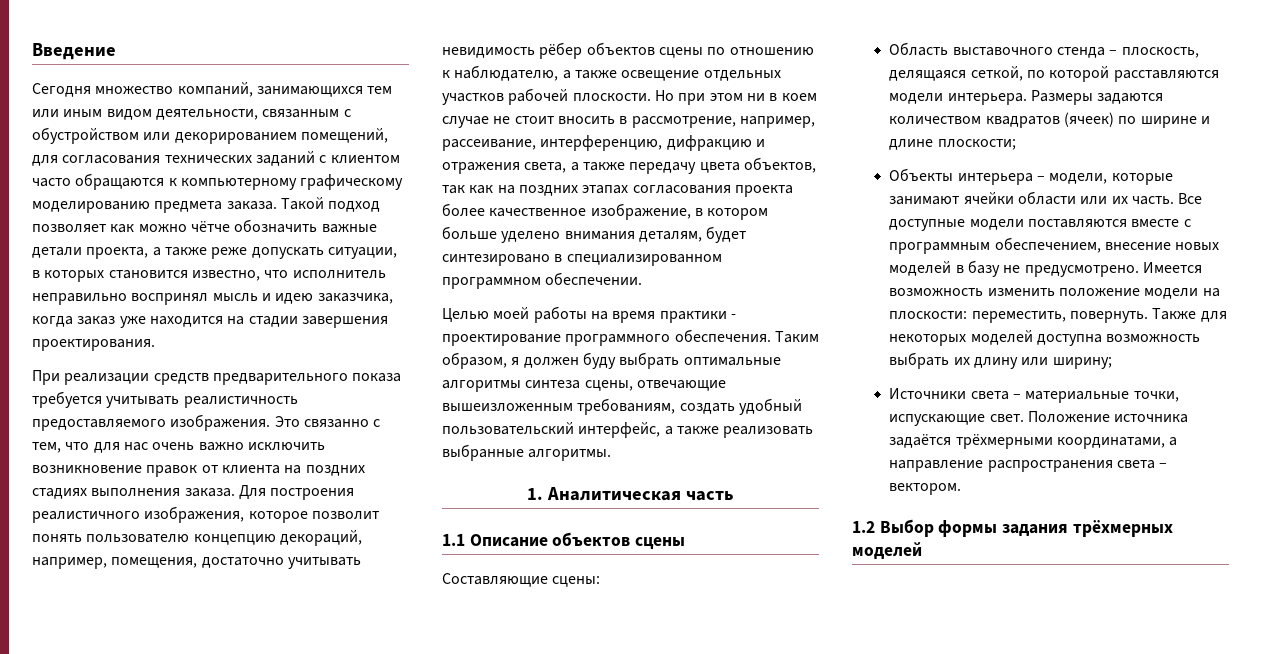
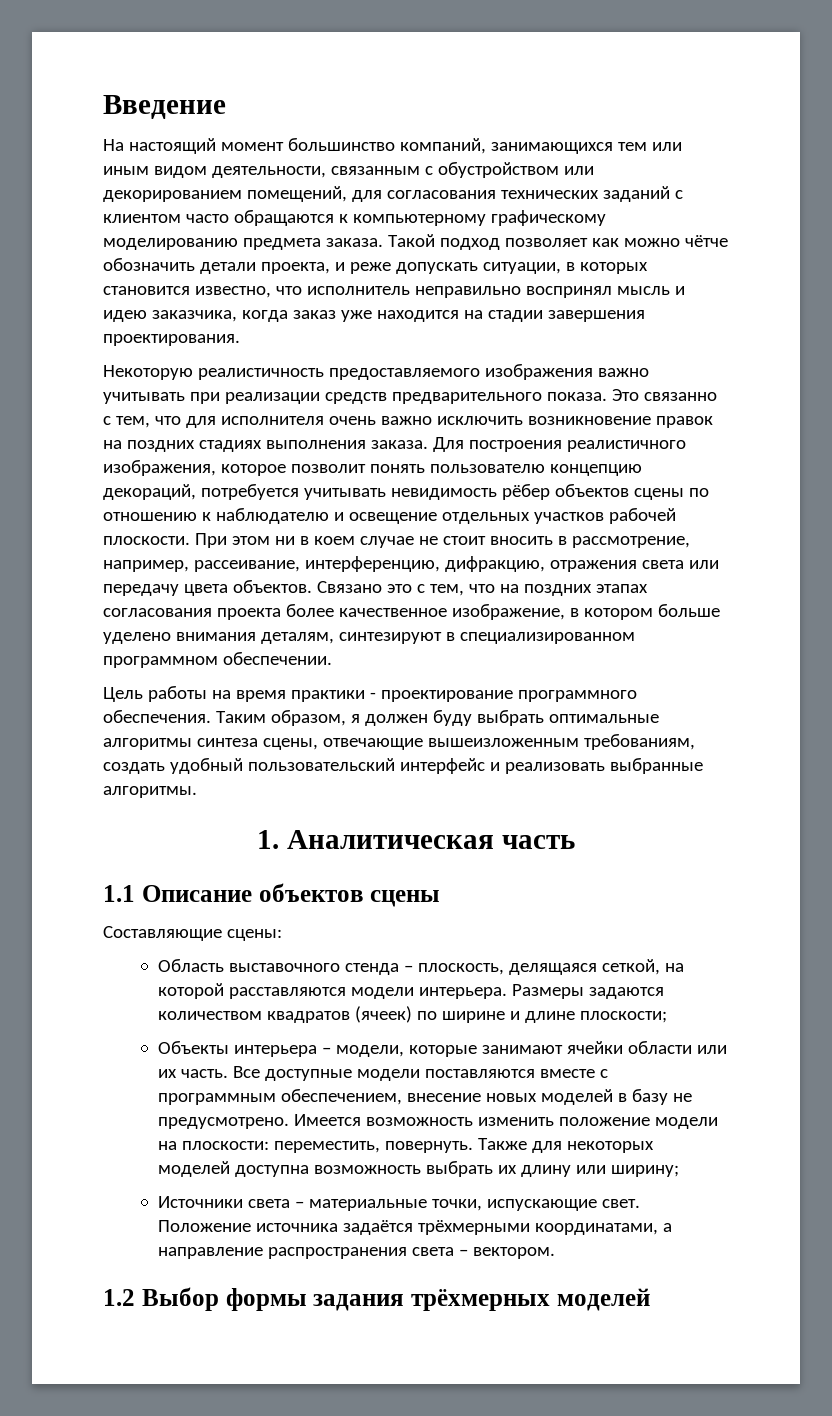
- Сегодня множество компаний, занимающихся тем или иным видом деятельности, связанным с обустройством или декорированием помещений, для согласования технических заданий с клиентом часто обращаются к компьютерному графическому моделированию предмета заказа.
+ На настоящий момент большинство компаний, занимающихся тем или иным видом деятельности, связанным с обустройством или декорированием помещений, для согласования технических заданий с клиентом часто обращаются к компьютерному графическому моделированию предмета заказа.
- Такой подход позволяет как можно чётче обозначить важные детали проекта, а также реже допускать ситуации, в которых становится известно, что исполнитель неправильно воспринял мысль и идею заказчика, когда заказ уже находится на стадии завершения проектирования.
+ Такой подход позволяет как можно чётче обозначить детали проекта, и реже допускать ситуации, в которых становится известно, что исполнитель неправильно воспринял мысль и идею заказчика, когда заказ уже находится на стадии завершения проектирования.
- При реализации средств предварительного показа требуется учитывать реалистичность предоставляемого изображения.
+ Некоторую реалистичность предоставляемого изображения важно учитывать при реализации средств предварительного показа.
- Это связанно с тем, что для нас очень важно исключить возникновение правок от клиента на поздних стадиях выполнения заказа.
+ Это связанно с тем, что для исполнителя очень важно исключить возникновение правок на поздних стадиях выполнения заказа.
- Для построения реалистичного изображения, которое позволит понять пользователю концепцию декораций, например, помещения, достаточно учитывать невидимость рёбер объектов сцены по отношению к наблюдателю, а также освещение отдельных участков рабочей плоскости.
+ Для построения реалистичного изображения, которое позволит понять пользователю концепцию декораций, потребуется учитывать невидимость рёбер объектов сцены по отношению к наблюдателю и освещение отдельных участков рабочей плоскости.
- Но при этом ни в коем случае не стоит вносить в рассмотрение, например, рассеивание, интерференцию, дифракцию и отражения света, а также передачу цвета объектов, так как на поздних этапах согласования проекта более качественное изображение, в котором больше уделено внимания деталям, будет синтезировано в специализированном программном обеспечении.
+ При этом ни в коем случае не стоит вносить в рассмотрение, например, рассеивание, интерференцию, дифракцию, отражения света или передачу цвета объектов. Связано это с тем, что на поздних этапах согласования проекта более качественное изображение, в котором больше уделено внимания деталям, синтезируют в специализированном программном обеспечении.
- Целью моей работы на время практики - проектирование программного обеспечения.
+ Цель работы на время практики - проектирование программного обеспечения.
- Таким образом, я должен буду выбрать оптимальные алгоритмы синтеза сцены, отвечающие вышеизложенным требованиям, создать удобный пользовательский интерфейс, а также реализовать выбранные алгоритмы.
+ Таким образом, я должен буду выбрать оптимальные алгоритмы синтеза сцены, отвечающие вышеизложенным требованиям, создать удобный пользовательский интерфейс и реализовать выбранные алгоритмы.
- Область выставочного стенда – плоскость, делящаяся сеткой, по которой расставляются модели интерьера.
+ Область выставочного стенда – плоскость, делящаяся сеткой, на которой расставляются модели интерьера.

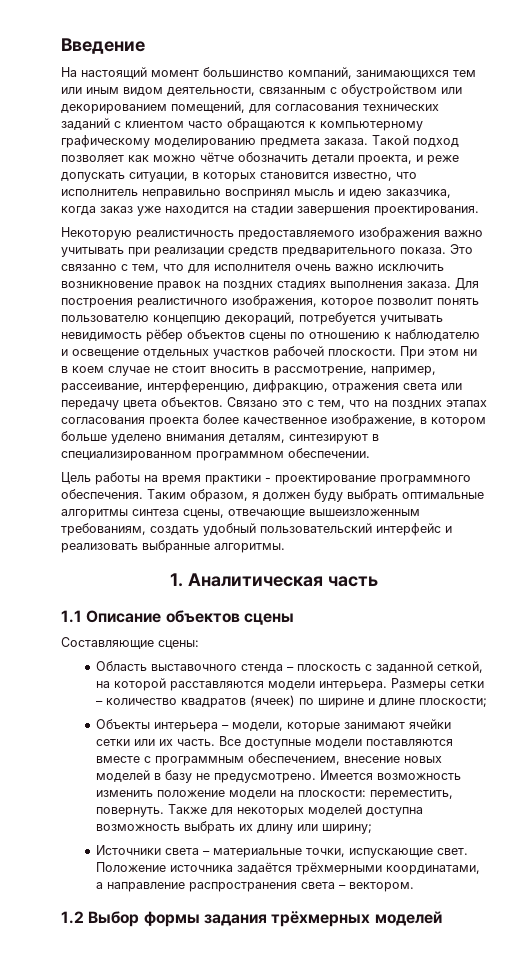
- Область выставочного стенда – плоскость, делящаяся сеткой, на которой расставляются модели интерьера.
+ Область выставочного стенда – плоскость с заданной сеткой, на которой расставляются модели интерьера.
- Размеры задаются количеством квадратов (ячеек) по ширине и длине плоскости;
+ Размеры сетки – количество квадратов (ячеек) по ширине и длине плоскости;
- Объекты интерьера – модели, которые занимают ячейки области или их часть.
+ Объекты интерьера – модели, которые занимают ячейки сетки или их часть.

